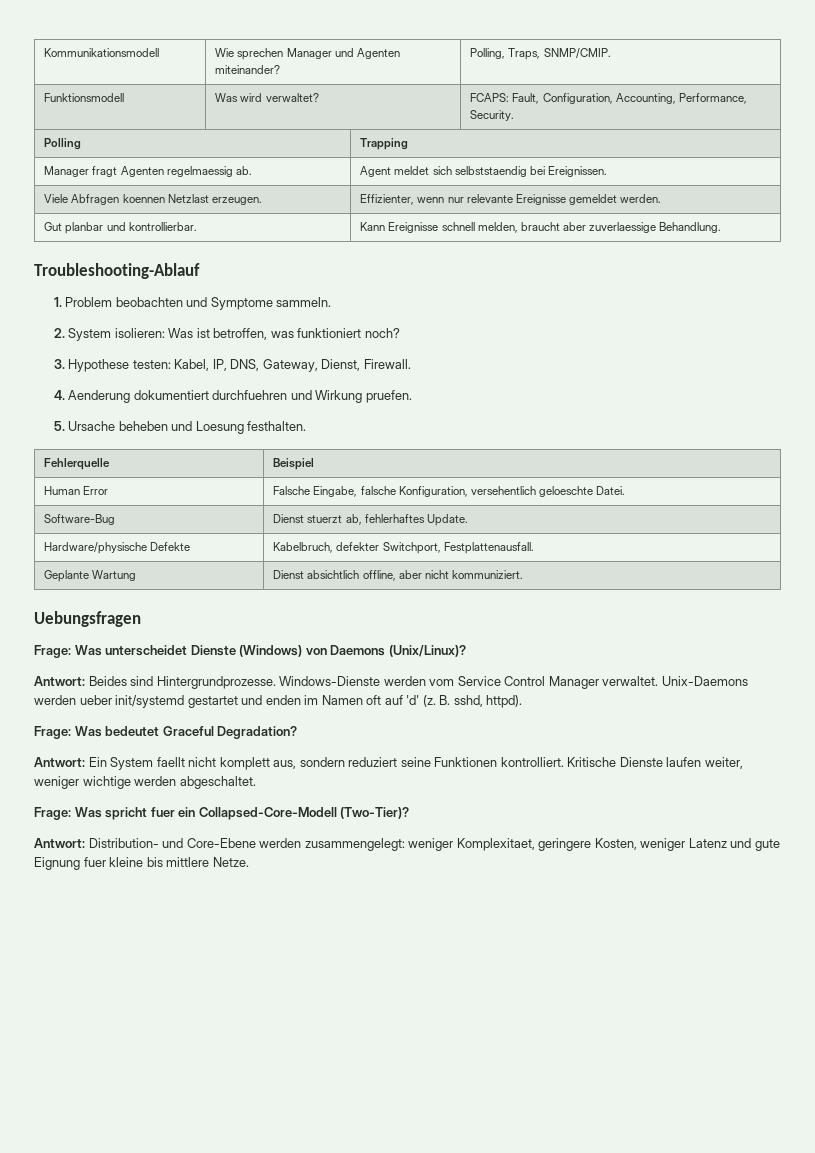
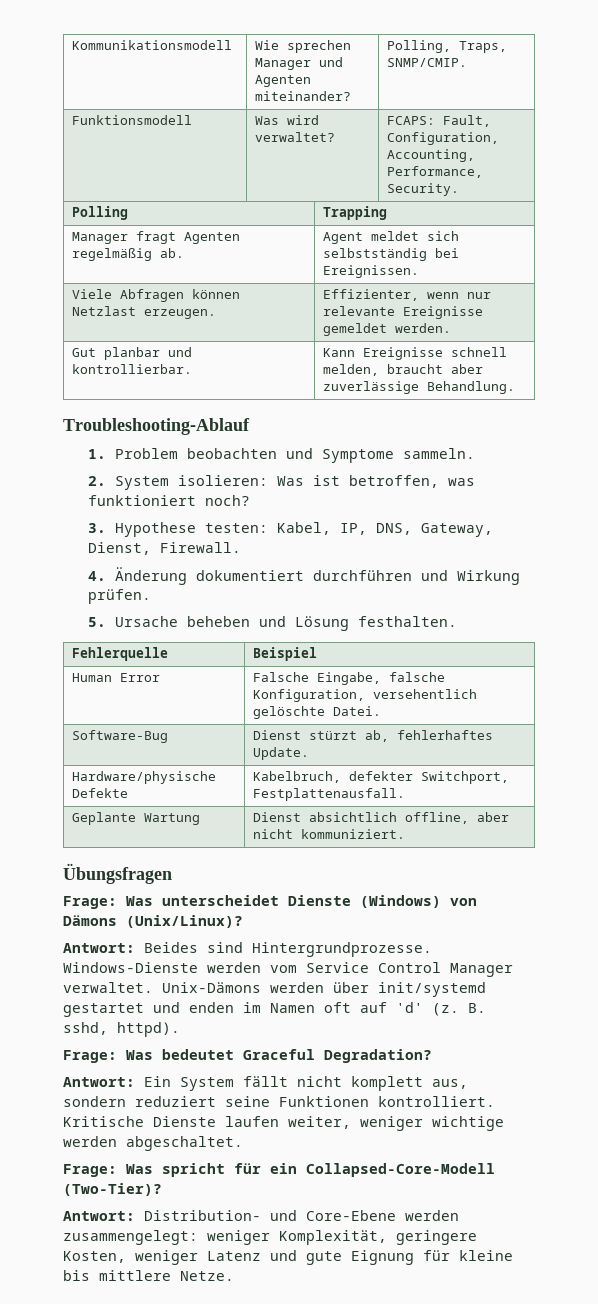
- Manager fragt Agenten regelmaessig ab. | Agent meldet sich selbststaendig bei Ereignissen.
+ Manager fragt Agenten regelmäßig ab. | Agent meldet sich selbstständig bei Ereignissen.
- Viele Abfragen koennen Netzlast erzeugen. | Effizienter, wenn nur relevante Ereignisse gemeldet werden.
+ Viele Abfragen können Netzlast erzeugen. | Effizienter, wenn nur relevante Ereignisse gemeldet werden.
- Gut planbar und kontrollierbar. | Kann Ereignisse schnell melden, braucht aber zuverlaessige Behandlung.
+ Gut planbar und kontrollierbar. | Kann Ereignisse schnell melden, braucht aber zuverlässige Behandlung.
- 4. Aenderung dokumentiert durchfuehren und Wirkung pruefen.
+ 4. Änderung dokumentiert durchführen und Wirkung prüfen.
- 5. Ursache beheben und Loesung festhalten.
+ 5. Ursache beheben und Lösung festhalten.
- Human Error | Falsche Eingabe, falsche Konfiguration, versehentlich geloeschte Datei.
+ Human Error | Falsche Eingabe, falsche Konfiguration, versehentlich gelöschte Datei.
- Software-Bug | Dienst stuerzt ab, fehlerhaftes Update.
+ Software-Bug | Dienst stürzt ab, fehlerhaftes Update.
- Uebungsfragen
+ Übungsfragen
- Frage: Was unterscheidet Dienste (Windows) von Daemons (Unix/Linux)?
+ Frage: Was unterscheidet Dienste (Windows) von Dämons (Unix/Linux)?
- Unix-Daemons werden ueber init/systemd gestartet und enden im Namen oft auf 'd' (z.
+ Unix-Dämons werden über init/systemd gestartet und enden im Namen oft auf 'd' (z.
- Antwort: Ein System faellt nicht komplett aus, sondern reduziert seine Funktionen kontrolliert.
+ Antwort: Ein System fällt nicht komplett aus, sondern reduziert seine Funktionen kontrolliert.
- Frage: Was spricht fuer ein Collapsed-Core-Modell (Two-Tier)?
+ Frage: Was spricht für ein Collapsed-Core-Modell (Two-Tier)?
- Antwort: Distribution- und Core-Ebene werden zusammengelegt: weniger Komplexitaet, geringere Kosten, weniger Latenz und gute Eignung fuer kleine bis mittlere Netze.
+ Antwort: Distribution- und Core-Ebene werden zusammengelegt: weniger Komplexität, geringere Kosten, weniger Latenz und gute Eignung für kleine bis mittlere Netze.

